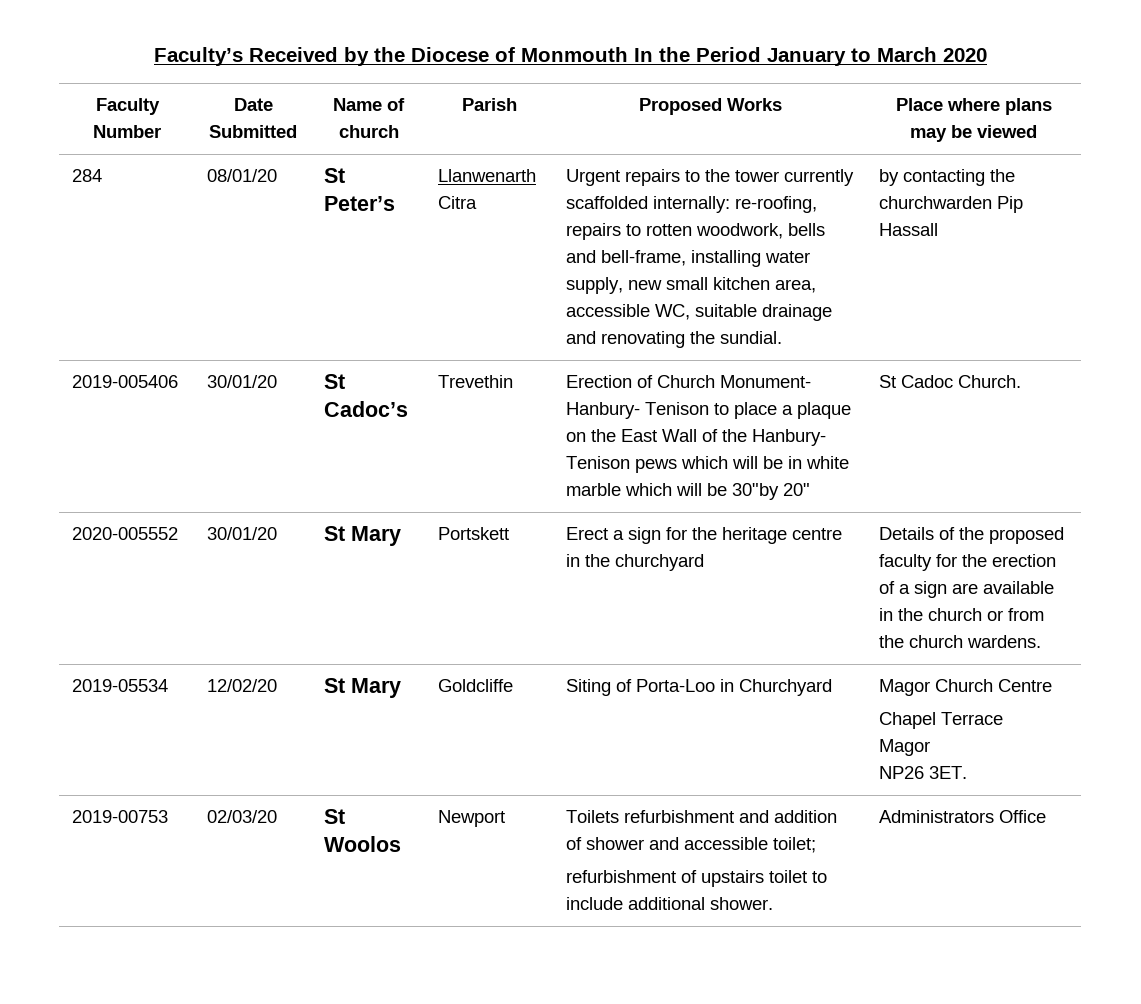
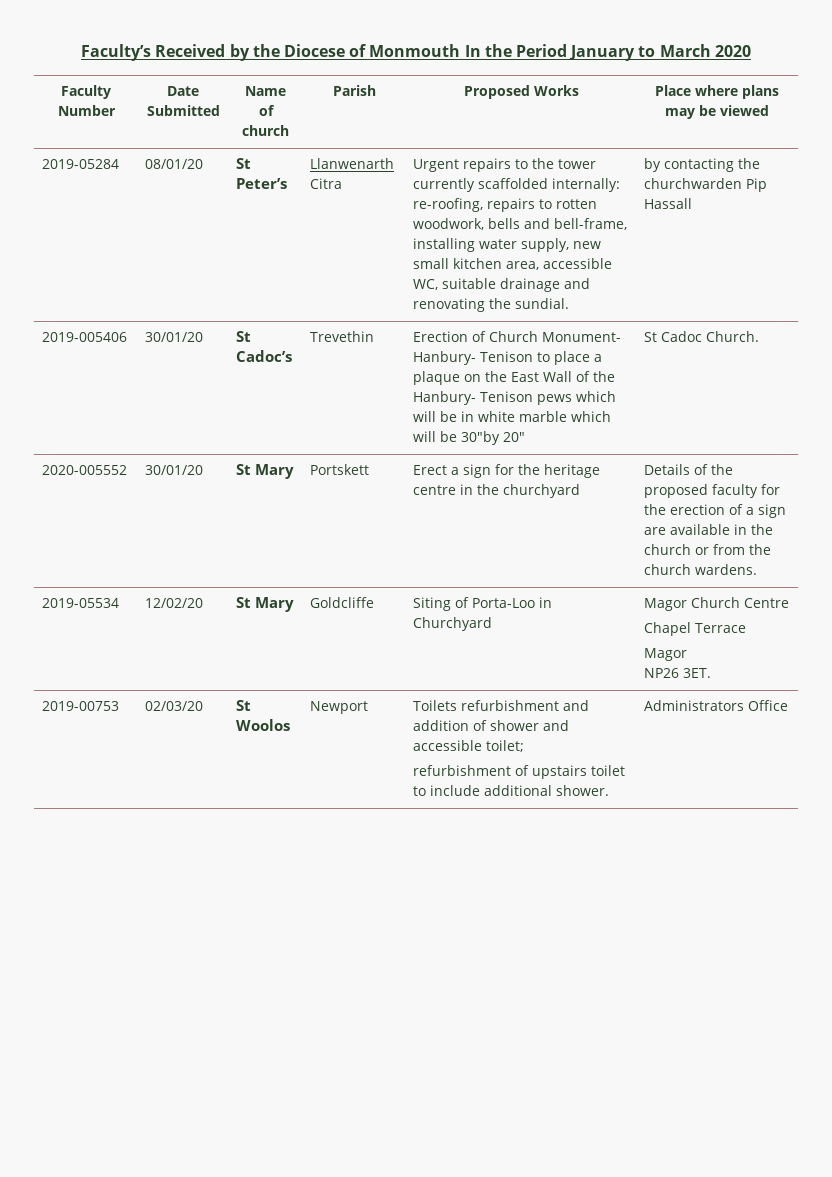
- 284
+ 2019-05284

